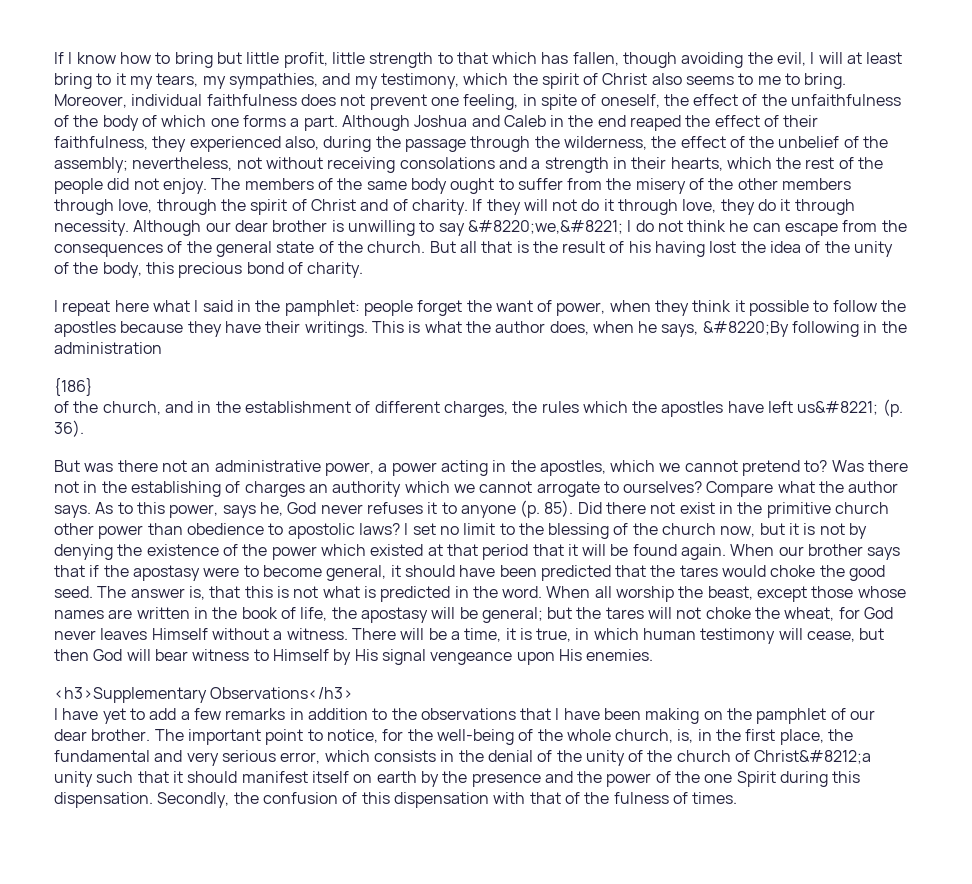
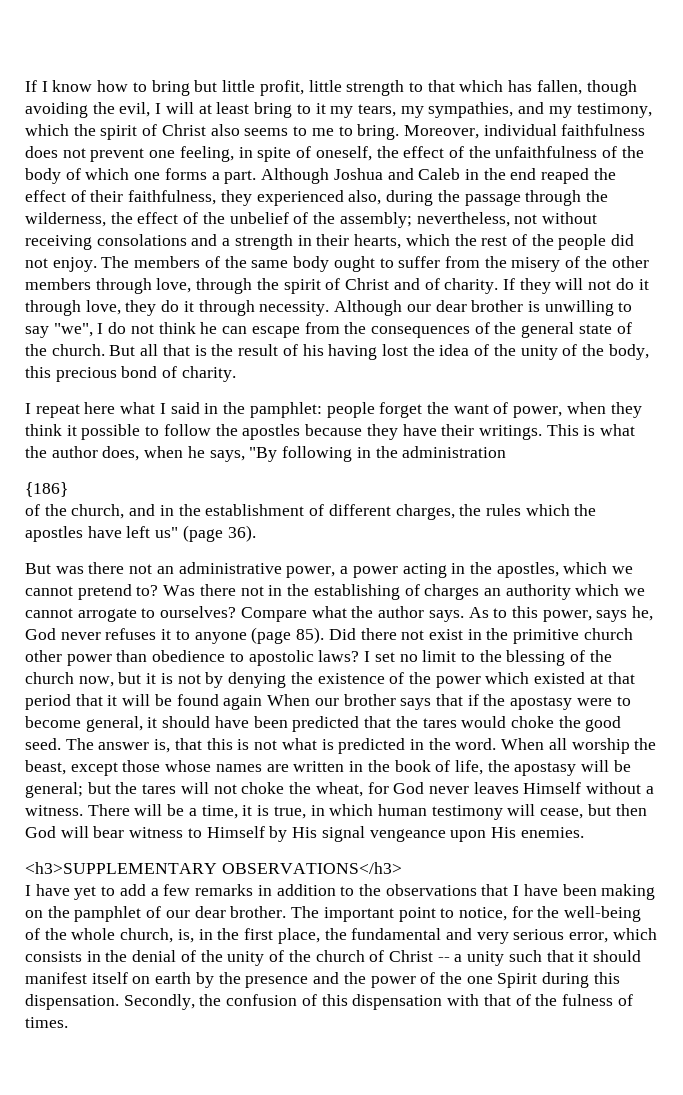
- Although our dear brother is unwilling to say &#8220;we,&#8221; I do not think he can escape from the consequences of the general state of the church.
+ Although our dear brother is unwilling to say "we", I do not think he can escape from the consequences of the general state of the church.
- This is what the author does, when he says, &#8220;By following in the administration
+ This is what the author does, when he says, "By following in the administration
- of the church, and in the establishment of different charges, the rules which the apostles have left us&#8221; (p. 36).
+ of the church, and in the establishment of different charges, the rules which the apostles have left us" (page 36).
- As to this power, says he, God never refuses it to anyone (p. 85).
+ As to this power, says he, God never refuses it to anyone (page 85).
- I set no limit to the blessing of the church now, but it is not by denying the existence of the power which existed at that period that it will be found again. When our brother says that if the apostasy were to become general, it should have been predicted that the tares would choke the good seed.
+ I set no limit to the blessing of the church now, but it is not by denying the existence of the power which existed at that period that it will be found again When our brother says that if the apostasy were to become general, it should have been predicted that the tares would choke the good seed.
- <h3>Supplementary Observations</h3>
+ <h3>SUPPLEMENTARY OBSERVATIONS</h3>
- The important point to notice, for the well-being of the whole church, is, in the first place, the fundamental and very serious error, which consists in the denial of the unity of the church of Christ&#8212;a unity such that it should manifest itself on earth by the presence and the power of the one Spirit during this dispensation.
+ The important point to notice, for the well-being of the whole church, is, in the first place, the fundamental and very serious error, which consists in the denial of the unity of the church of Christ -- a unity such that it should manifest itself on earth by the presence and the power of the one Spirit during this dispensation.

